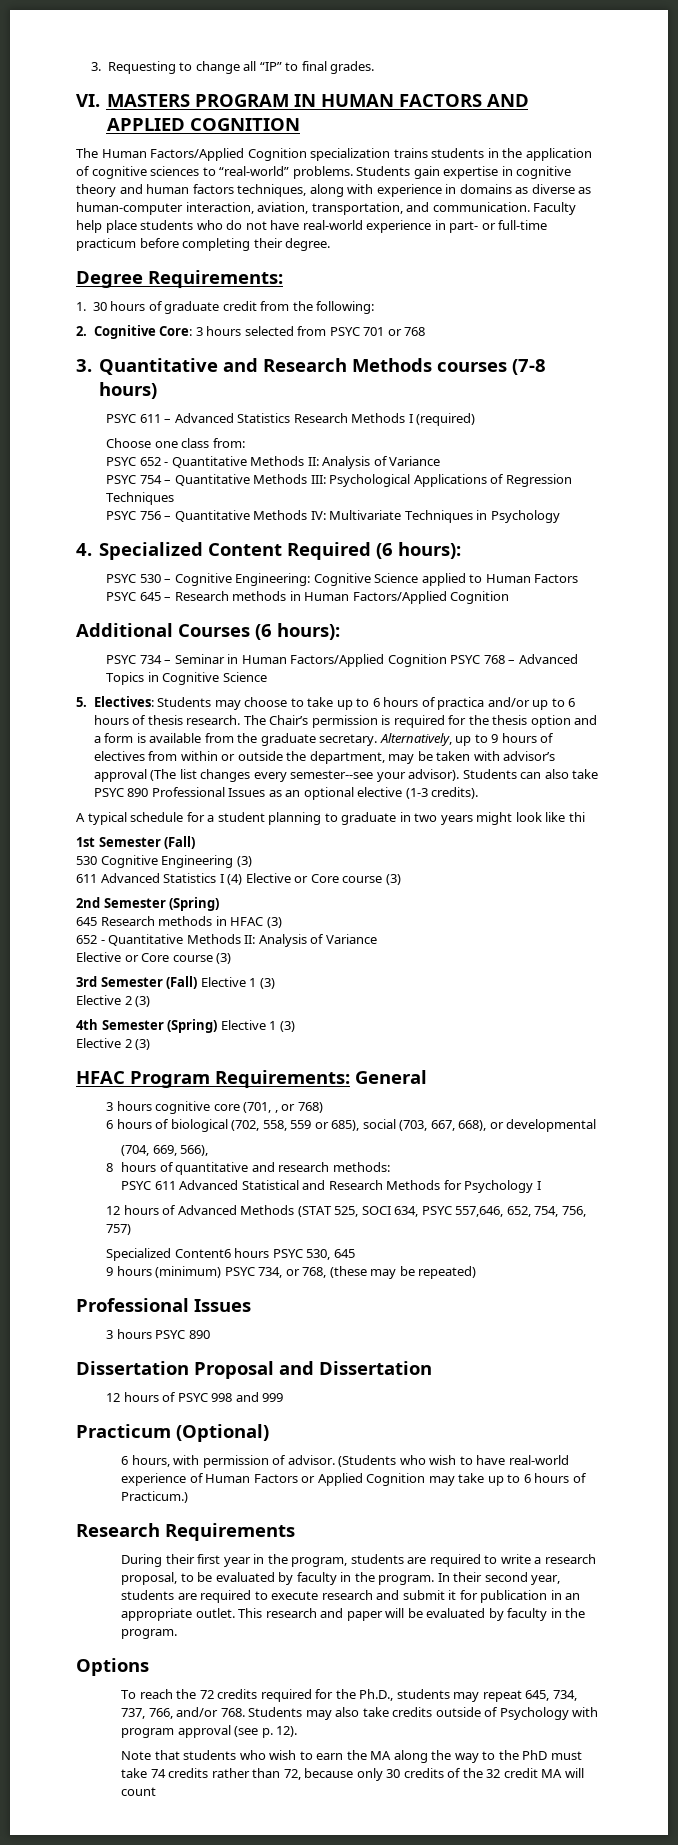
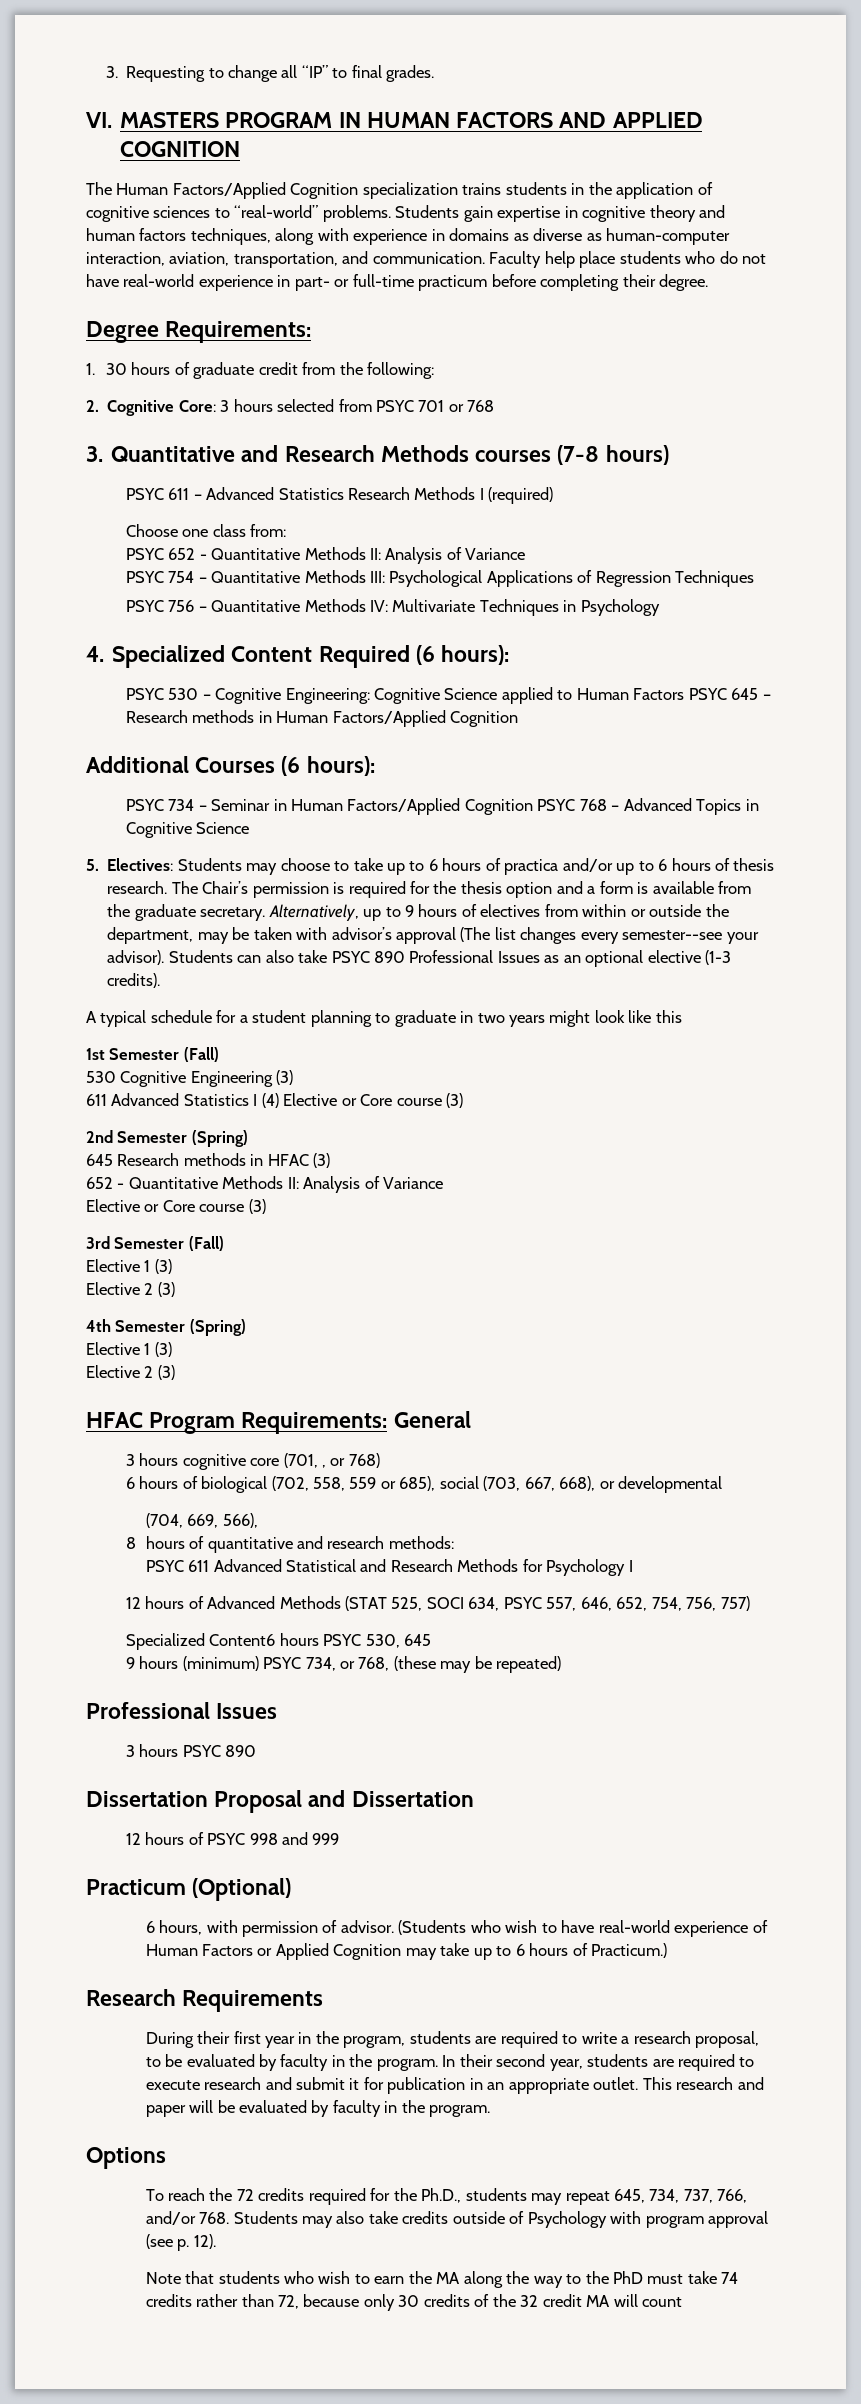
- A typical schedule for a student planning to graduate in two years might look like thi
+ A typical schedule for a student planning to graduate in two years might look like this
- 3rd Semester (Fall) Elective 1 (3)
+ 3rd Semester (Fall)
+ Elective 1 (3)
- 4th Semester (Spring) Elective 1 (3)
+ 4th Semester (Spring)
+ Elective 1 (3)
- 12 hours of Advanced Methods (STAT 525, SOCI 634, PSYC 557,646, 652, 754, 756, 757)
+ 12 hours of Advanced Methods (STAT 525, SOCI 634, PSYC 557, 646, 652, 754, 756, 757)

